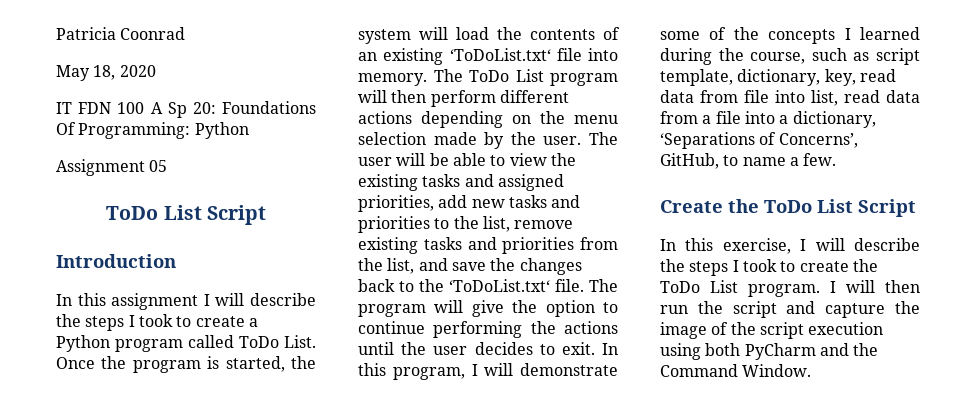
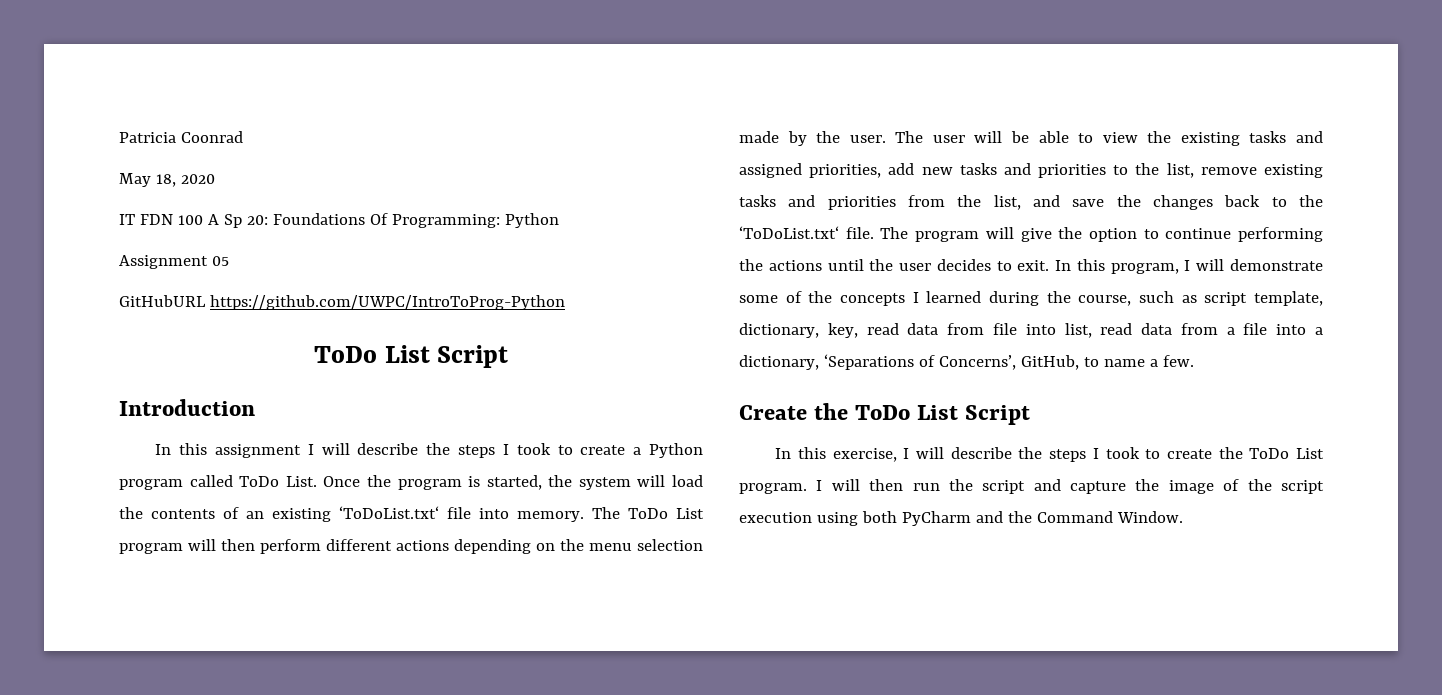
+ GitHubURL https://github.com/UWPC/IntroToProg-Python

